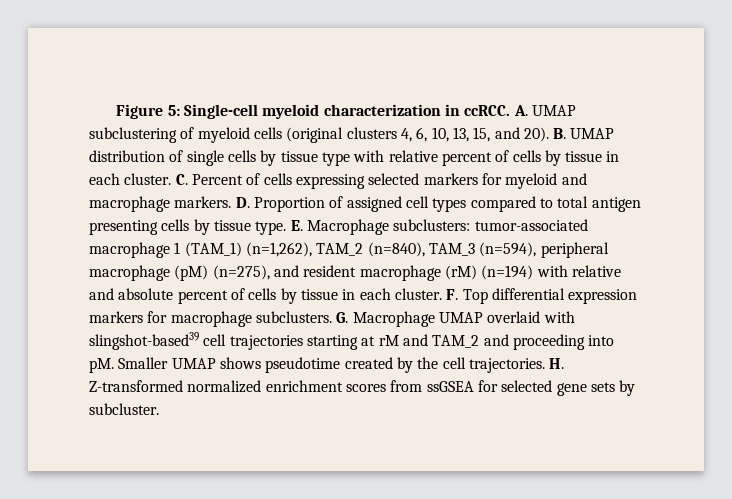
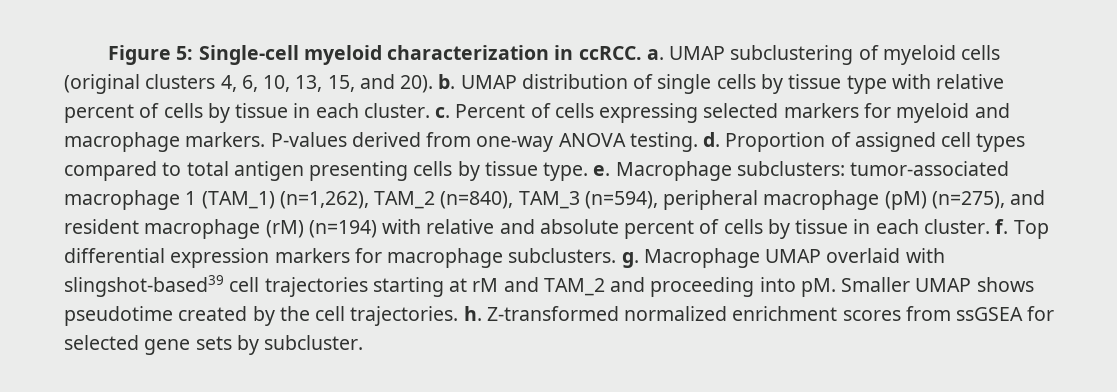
- Figure 5: Single-cell myeloid characterization in ccRCC. A. UMAP subclustering of myeloid cells (original clusters 4, 6, 10, 13, 15, and 20). B. UMAP distribution of single cells by tissue type with relative percent of cells by tissue in each cluster. C. Percent of cells expressing selected markers for myeloid and macrophage markers.
+ Figure 5: Single-cell myeloid characterization in ccRCC. a. UMAP subclustering of myeloid cells (original clusters 4, 6, 10, 13, 15, and 20). b. UMAP distribution of single cells by tissue type with relative percent of cells by tissue in each cluster. c. Percent of cells expressing selected markers for myeloid and macrophage markers.
- D. Proportion of assigned cell types compared to total antigen presenting cells by tissue type. E. Macrophage subclusters:
+ P-values derived from one-way ANOVA testing. d. Proportion of assigned cell types compared to total antigen presenting cells by tissue type. e. Macrophage subclusters:
- tumor-associated macrophage 1 (TAM_1) (n=1,262), TAM_2 (n=840), TAM_3 (n=594), peripheral macrophage (pM) (n=275), and resident macrophage (rM) (n=194) with relative and absolute percent of cells by tissue in each cluster. F. Top differential expression markers for macrophage subclusters. G. Macrophage UMAP overlaid with slingshot-based39 cell trajectories starting at rM and TAM_2 and proceeding into pM.
+ tumor-associated macrophage 1 (TAM_1) (n=1,262), TAM_2 (n=840), TAM_3 (n=594), peripheral macrophage (pM) (n=275), and resident macrophage (rM) (n=194) with relative and absolute percent of cells by tissue in each cluster. f. Top differential expression markers for macrophage subclusters. g. Macrophage UMAP overlaid with slingshot-based39 cell trajectories starting at rM and TAM_2 and proceeding into pM.
- Smaller UMAP shows pseudotime created by the cell trajectories. H. Z-transformed normalized enrichment scores from ssGSEA for selected gene sets by subcluster.
+ Smaller UMAP shows pseudotime created by the cell trajectories. h. Z-transformed normalized enrichment scores from ssGSEA for selected gene sets by subcluster.

